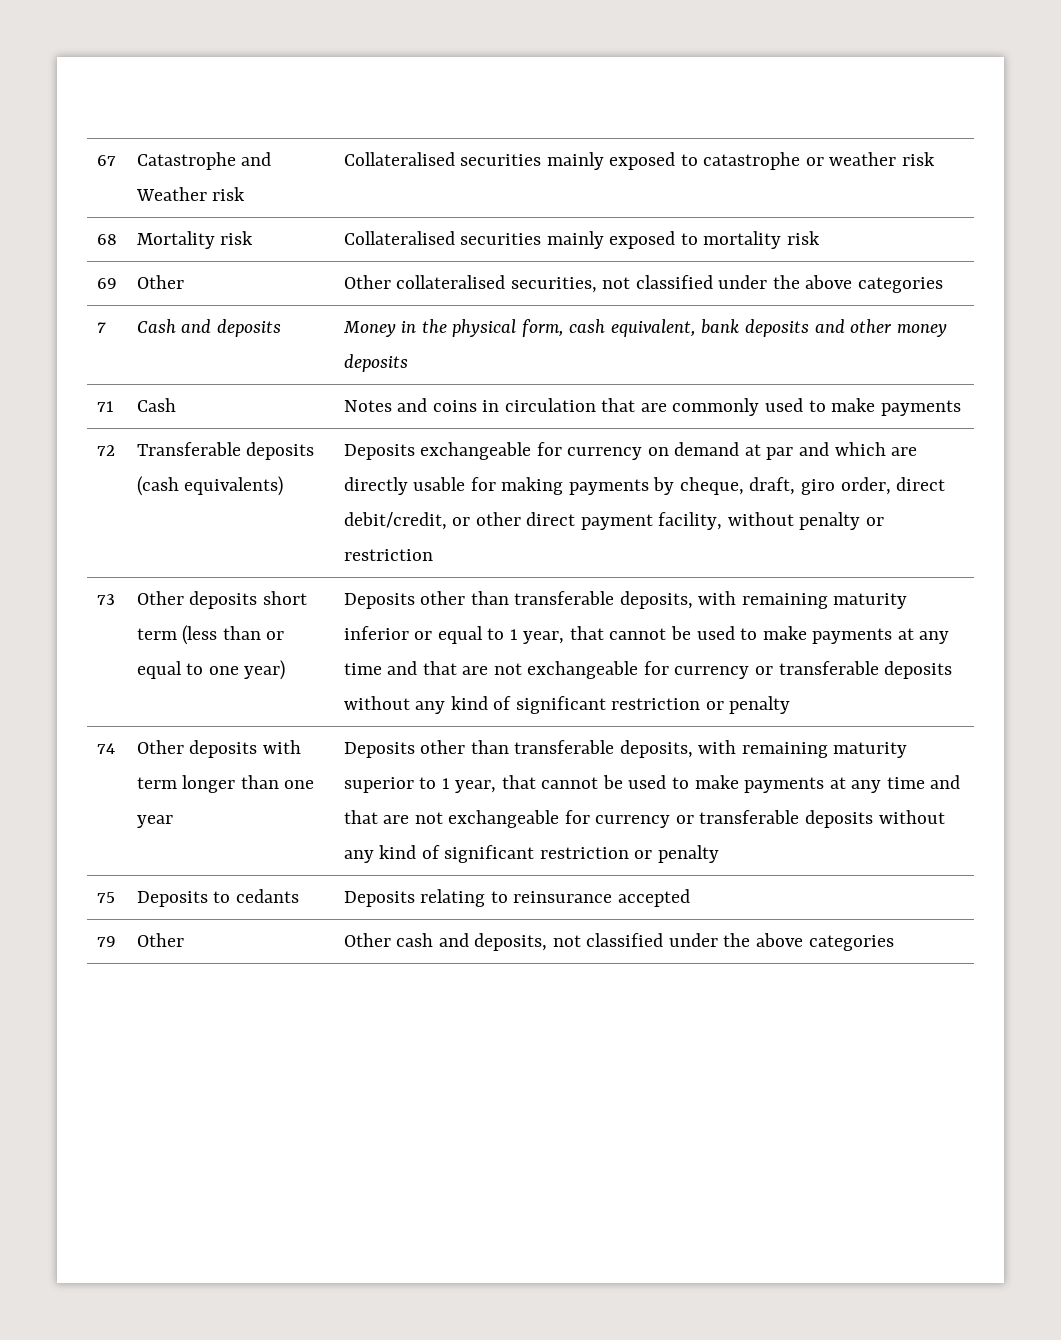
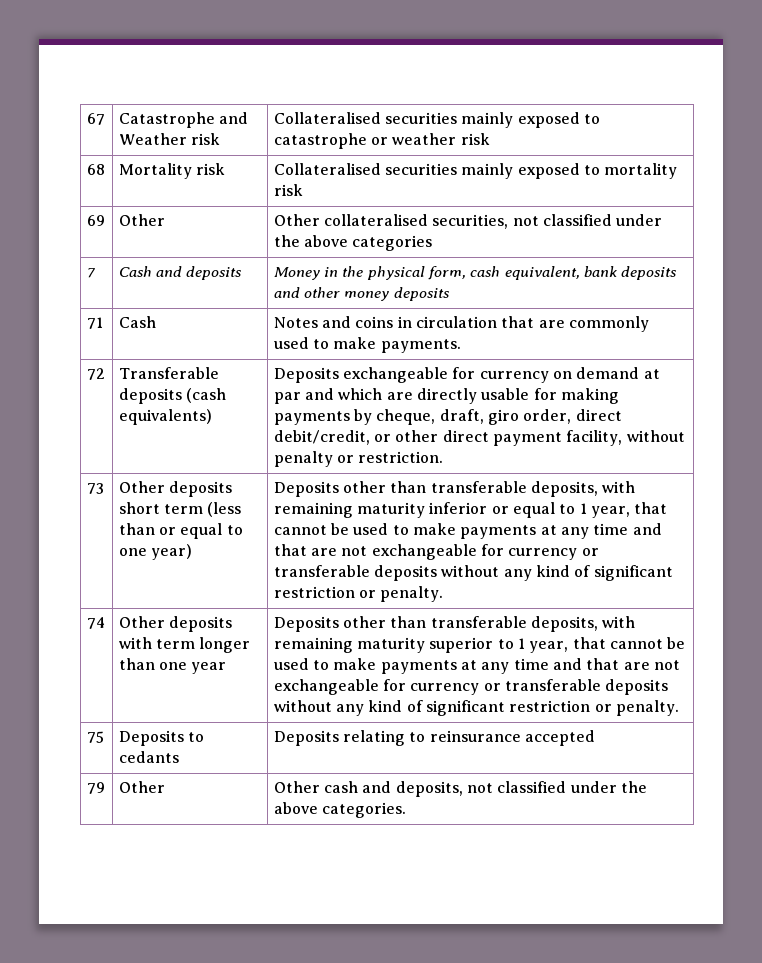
- 71 | Cash | Notes and coins in circulation that are commonly used to make payments
+ 71 | Cash | Notes and coins in circulation that are commonly used to make payments.
- 72 | Transferable deposits (cash equivalents) | Deposits exchangeable for currency on demand at par and which are directly usable for making payments by cheque, draft, giro order, direct debit/credit, or other direct payment facility, without penalty or restriction
+ 72 | Transferable deposits (cash equivalents) | Deposits exchangeable for currency on demand at par and which are directly usable for making payments by cheque, draft, giro order, direct debit/credit, or other direct payment facility, without penalty or restriction.
- Deposits other than transferable deposits, with remaining maturity inferior or equal to 1 year, that cannot be used to make payments at any time and that are not exchangeable for currency or transferable deposits without any kind of significant restriction or penalty
+ Deposits other than transferable deposits, with remaining maturity inferior or equal to 1 year, that cannot be used to make payments at any time and that are not exchangeable for currency or transferable deposits without any kind of significant restriction or penalty.
- Deposits other than transferable deposits, with remaining maturity superior to 1 year, that cannot be used to make payments at any time and that are not exchangeable for currency or transferable deposits without any kind of significant restriction or penalty
+ Deposits other than transferable deposits, with remaining maturity superior to 1 year, that cannot be used to make payments at any time and that are not exchangeable for currency or transferable deposits without any kind of significant restriction or penalty.
- 79 | Other | Other cash and deposits, not classified under the above categories
+ 79 | Other | Other cash and deposits, not classified under the above categories.

